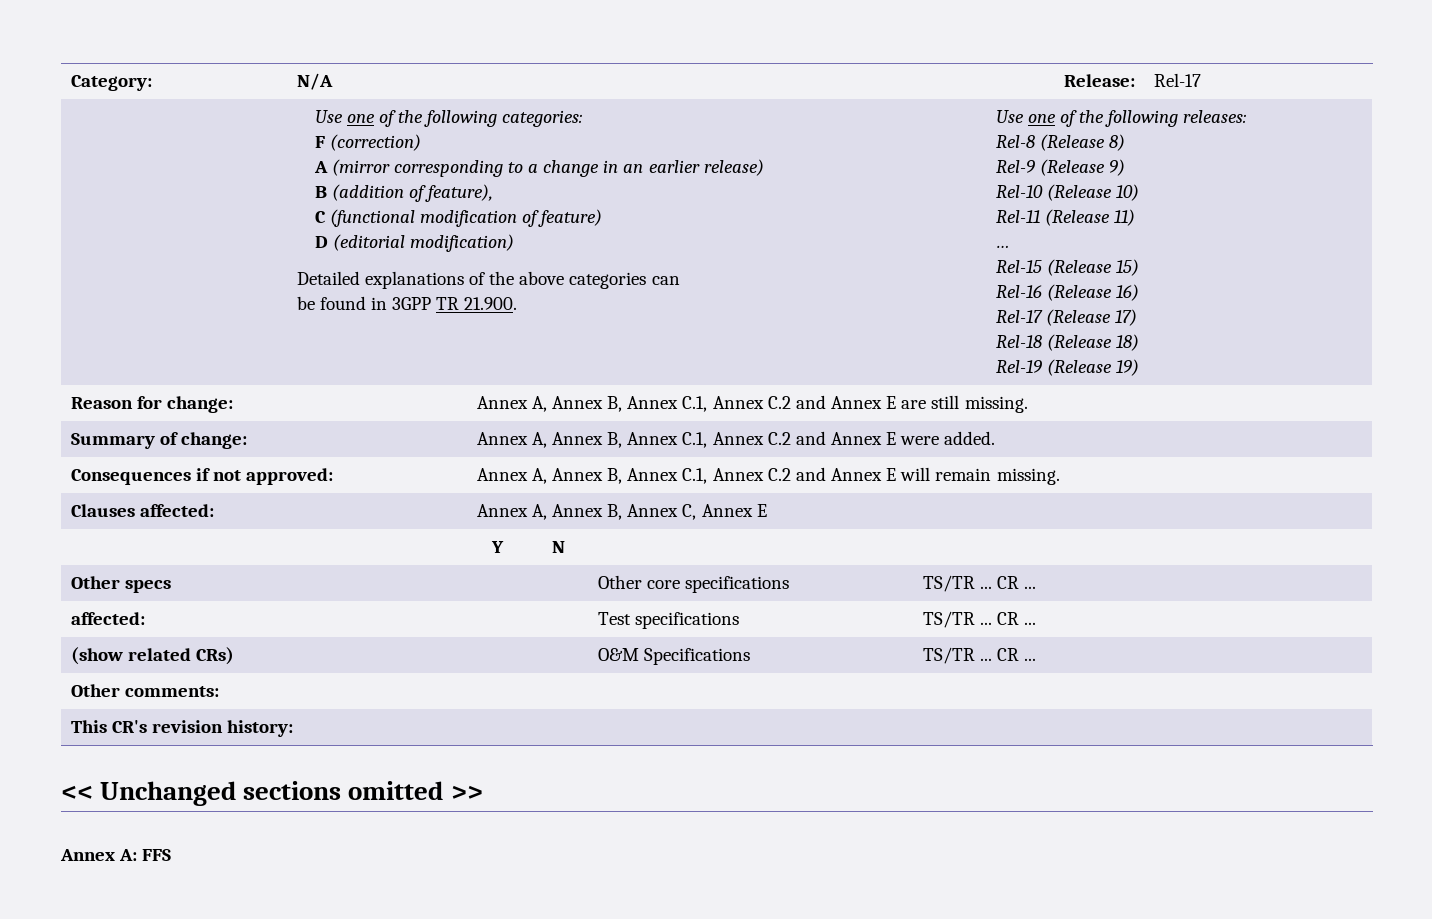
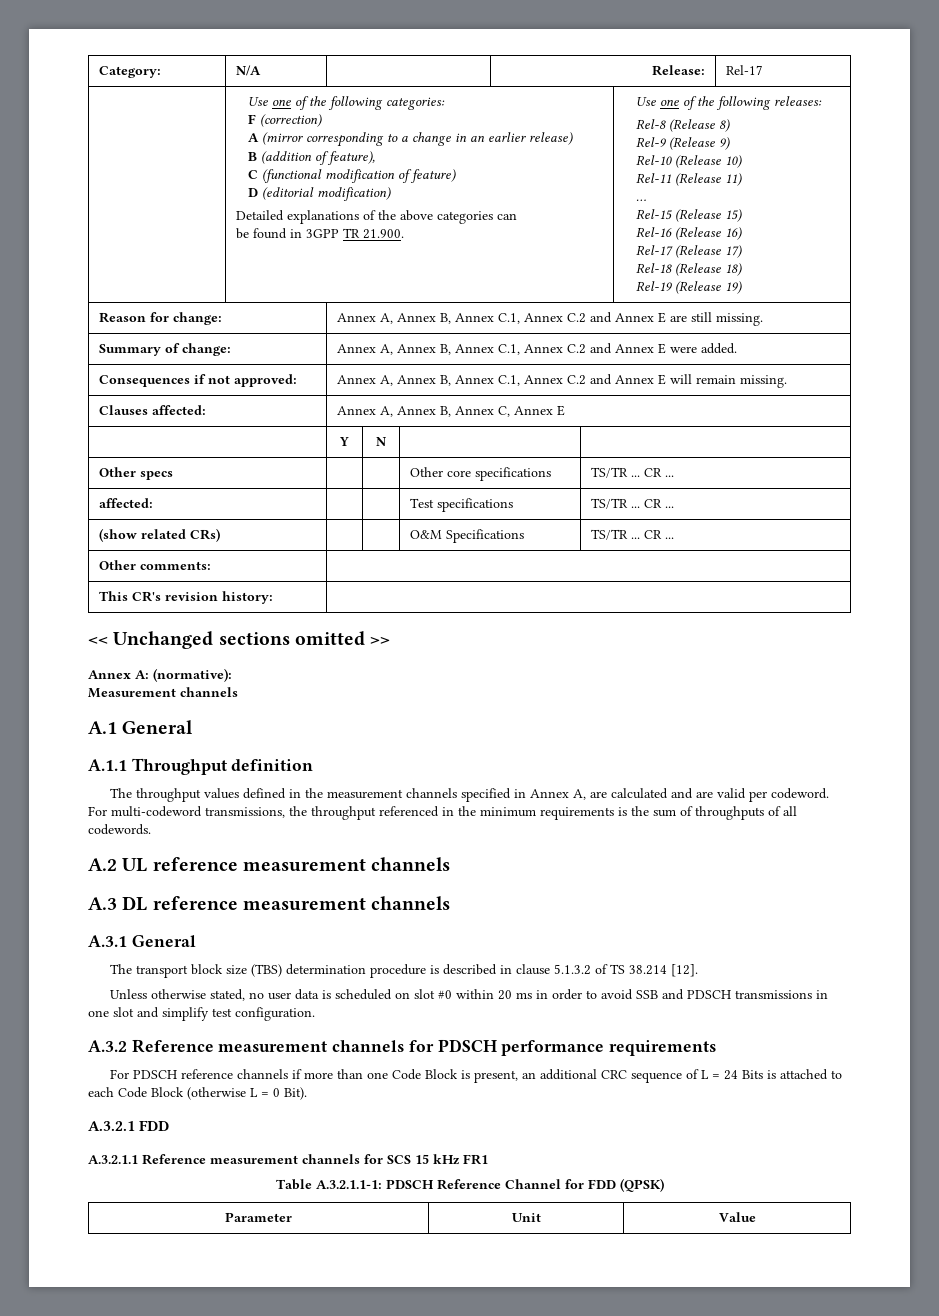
- Annex A: FFS
+ Annex A: (normative):
+ Measurement channels
+ A.1 General
+ A.1.1 Throughput definition
+ The throughput values defined in the measurement channels specified in Annex A, are calculated and are valid per codeword. For multi-codeword transmissions, the throughput referenced in the minimum requirements is the sum of throughputs of all codewords.
+ A.2 UL reference measurement channels
+ A.3 DL reference measurement channels
+ A.3.1 General
+ The transport block size (TBS) determination procedure is described in clause 5.1.3.2 of TS 38.214 [12].
+ Unless otherwise stated, no user data is scheduled on slot #0 within 20 ms in order to avoid SSB and PDSCH transmissions in one slot and simplify test configuration.
+ A.3.2 Reference measurement channels for PDSCH performance requirements
+ For PDSCH reference channels if more than one Code Block is present, an additional CRC sequence of L = 24 Bits is attached to each Code Block (otherwise L = 0 Bit).
+ A.3.2.1 FDD
+ A.3.2.1.1 Reference measurement channels for SCS 15 kHz FR1
+ Table A.3.2.1.1-1: PDSCH Reference Channel for FDD (QPSK)
+ Parameter | Unit | Value

